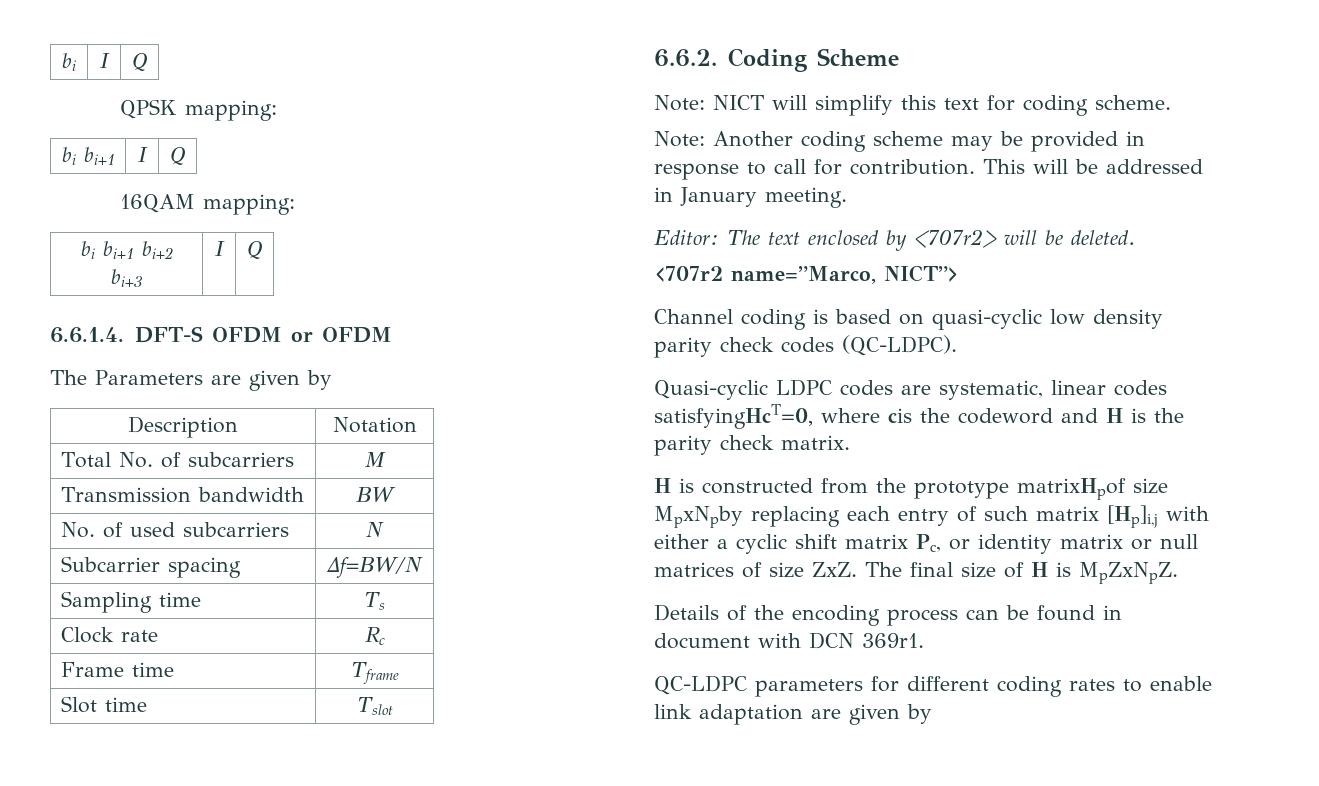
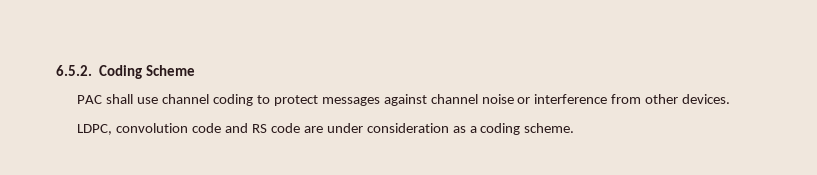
- bi | I | Q
- QPSK mapping:
- bi bi+1 | I | Q
- 16QAM mapping:
- bi bi+1 bi+2 bi+3 | I | Q
- 6.6.1.4. DFT-S OFDM or OFDM
- The Parameters are given by
- Description | Notation
- Total No. of subcarriers | M
- Transmission bandwidth | BW
- No. of used subcarriers | N
- Subcarrier spacing | ∆f=BW/N
- Sampling time | Ts
- Clock rate | Rc
- Frame time | Tframe
- Slot time | Tslot
- 6.6.2. Coding Scheme
- Note: NICT will simplify this text for coding scheme.
- Note: Another coding scheme may be provided in response to call for contribution. This will be addressed in January meeting.
- Editor: The text enclosed by <707r2> will be deleted.
- <707r2 name=”Marco, NICT”>
- Channel coding is based on quasi-cyclic low density parity check codes (QC-LDPC).
- Quasi-cyclic LDPC codes are systematic, linear codes satisfyingHcT=0, where cis the codeword and H is the parity check matrix.
- H is constructed from the prototype matrixHpof size MpxNpby replacing each entry of such matrix [Hp]i,j with either a cyclic shift matrix Pc, or identity matrix or null matrices of size ZxZ. The final size of H is MpZxNpZ.
- Details of the encoding process can be found in document with DCN 369r1.
- QC-LDPC parameters for different coding rates to enable link adaptation are given by
+ 6.5.2. Coding Scheme
+ PAC shall use channel coding to protect messages against channel noise or interference from other devices.
+ LDPC, convolution code and RS code are under consideration as a coding scheme.

